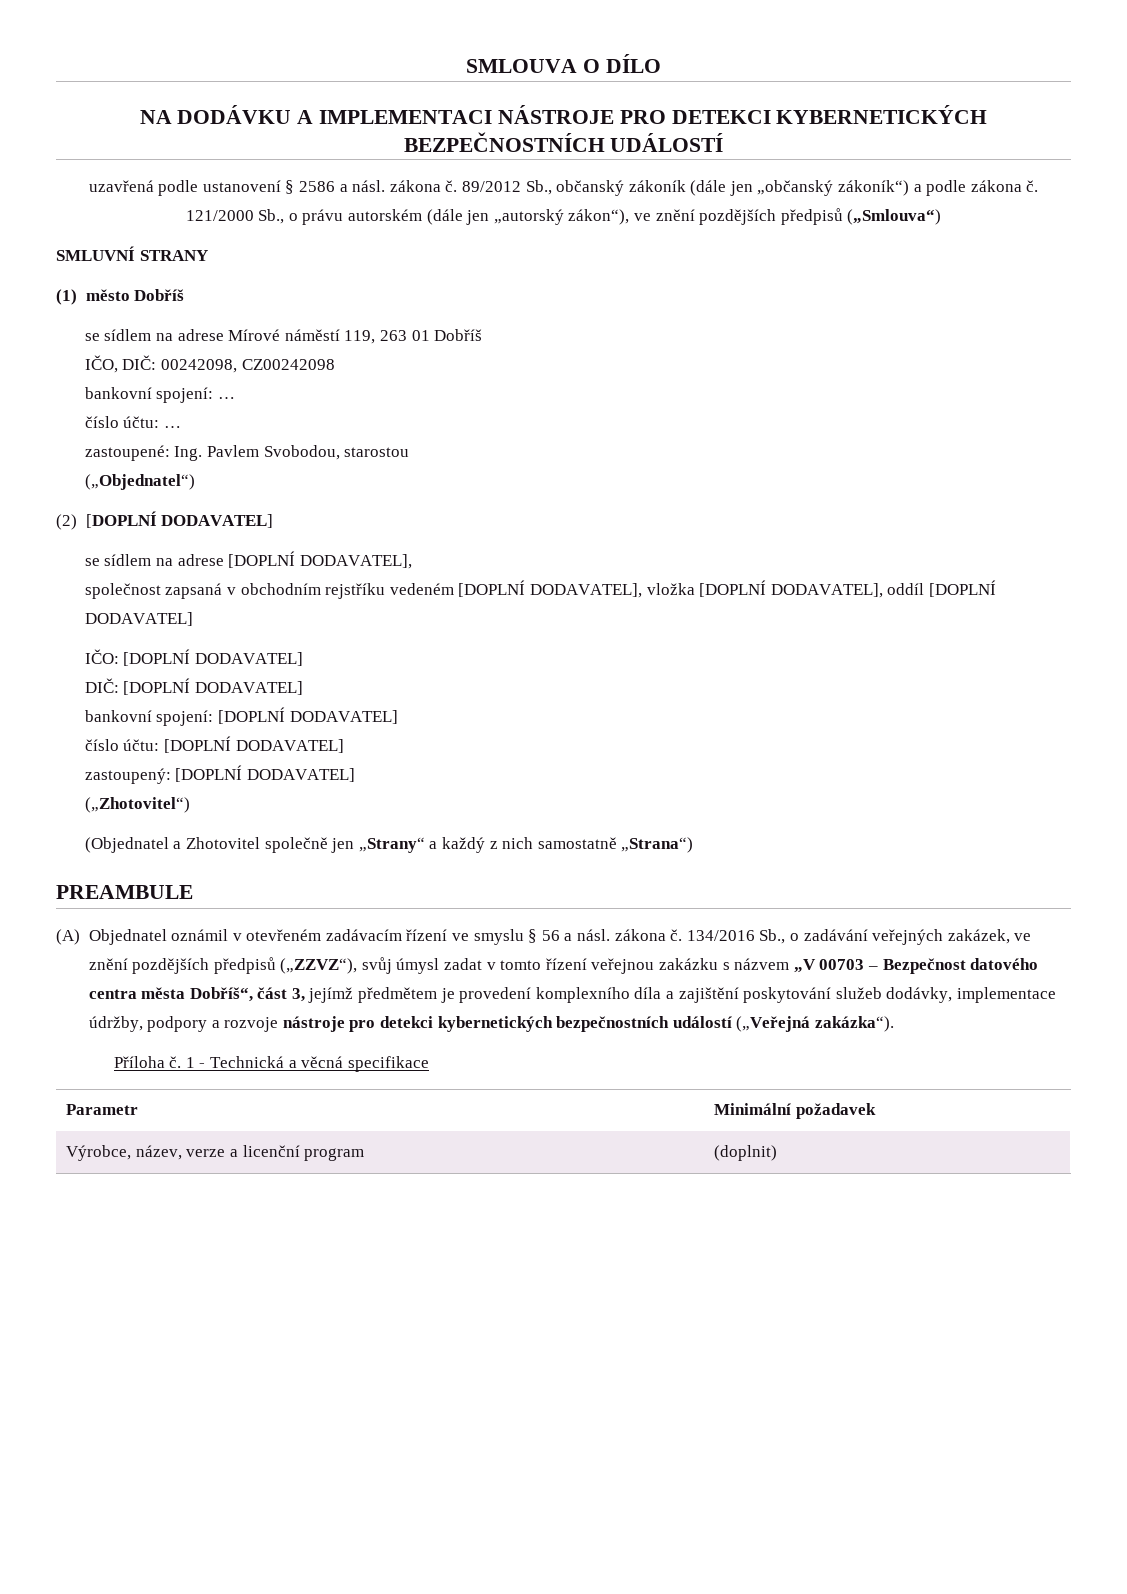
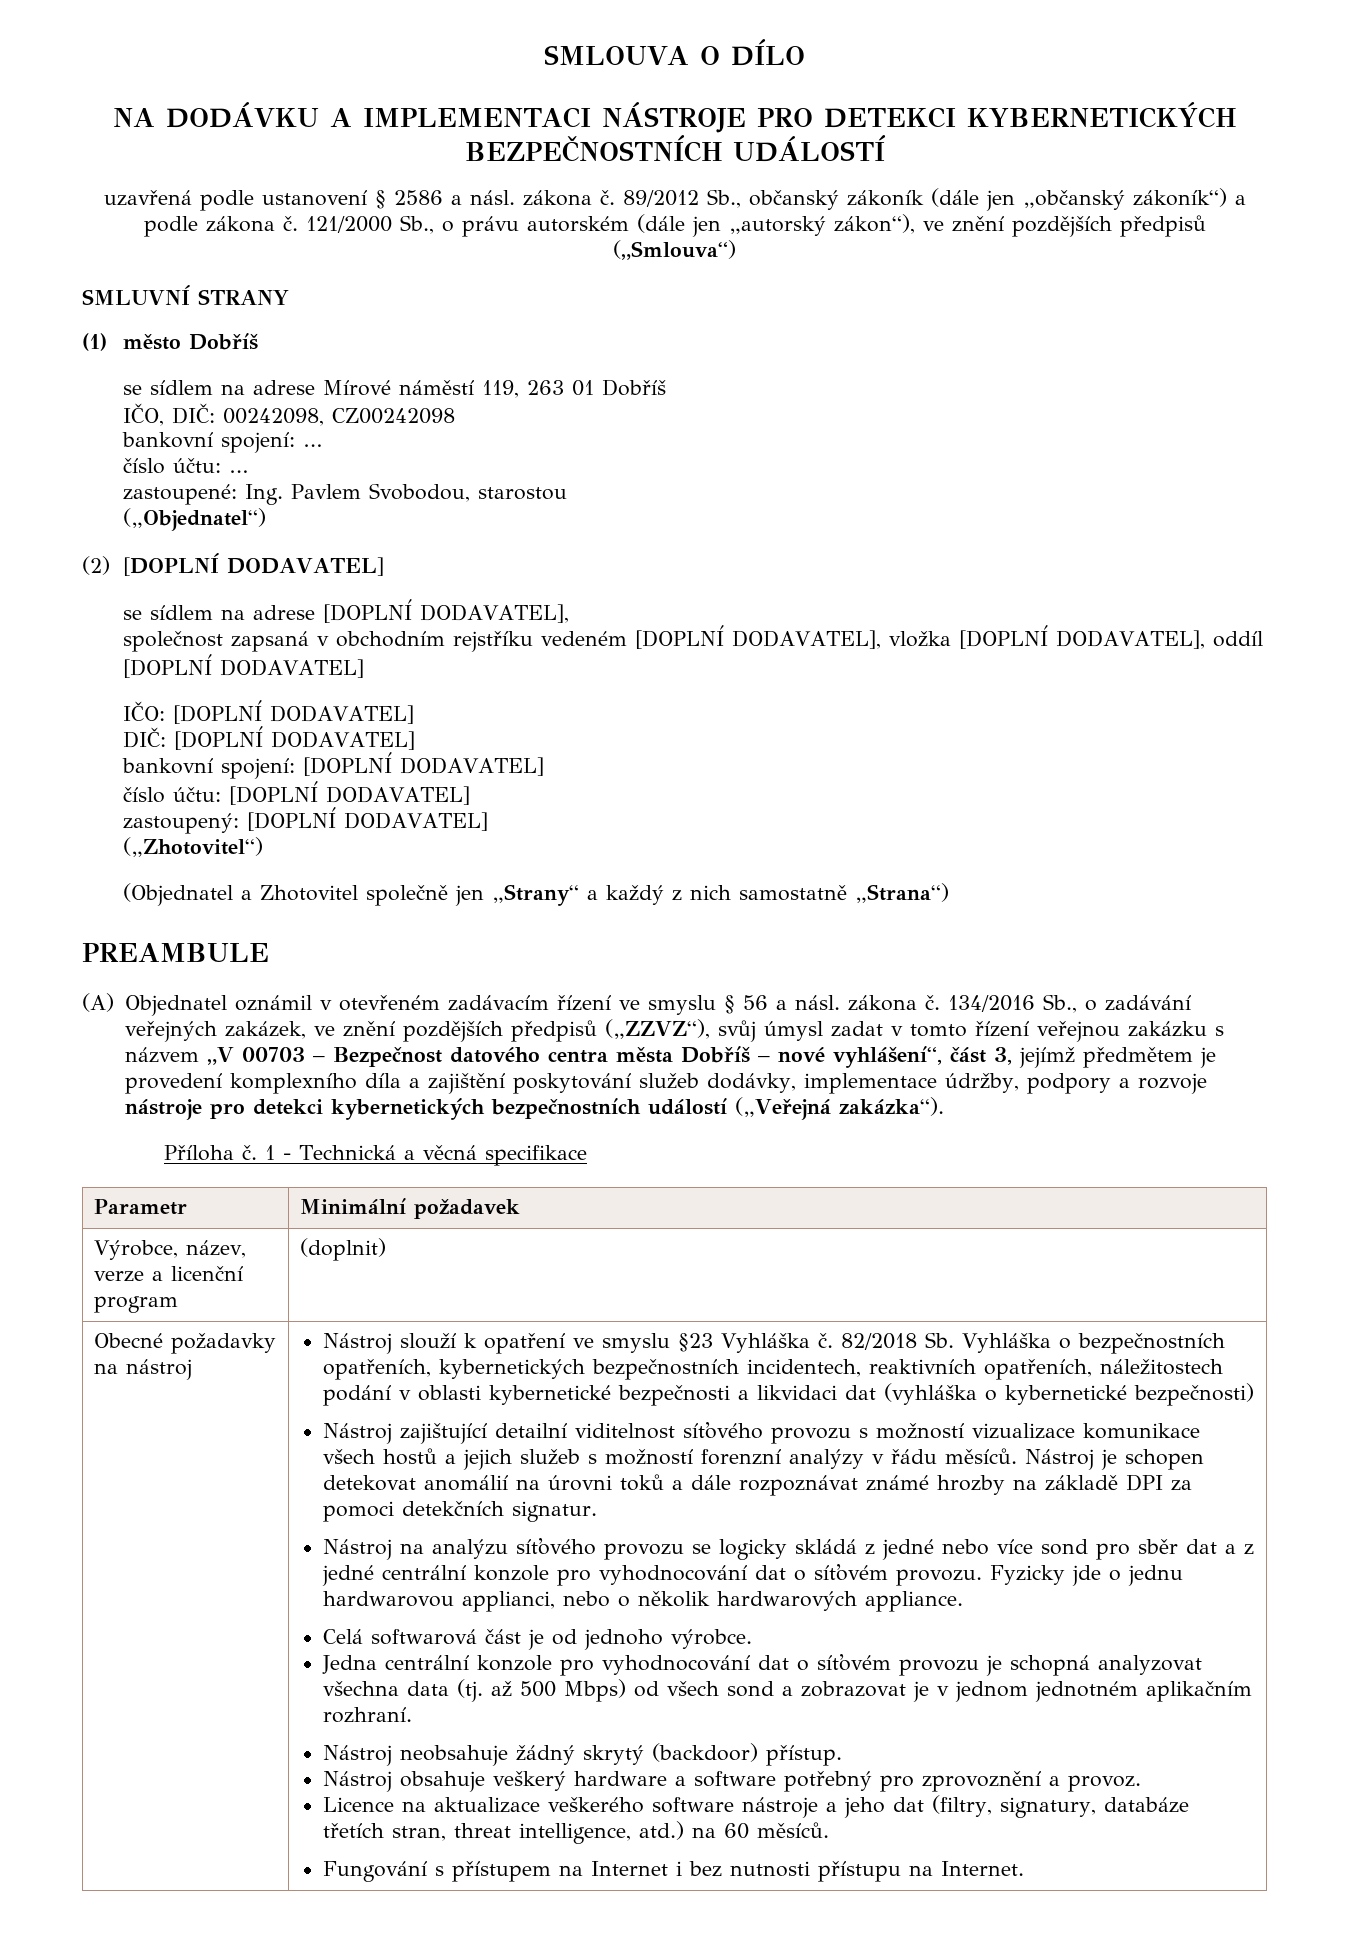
- 134/2016 Sb., o zadávání veřejných zakázek, ve znění pozdějších předpisů („ZZVZ“), svůj úmysl zadat v tomto řízení veřejnou zakázku s názvem „V 00703 – Bezpečnost datového centra města Dobříš“, část 3, jejímž předmětem je provedení komplexního díla a zajištění poskytování služeb dodávky, implementace údržby, podpory a rozvoje nástroje pro detekci kybernetických bezpečnostních událostí („Veřejná zakázka“).
+ 134/2016 Sb., o zadávání veřejných zakázek, ve znění pozdějších předpisů („ZZVZ“), svůj úmysl zadat v tomto řízení veřejnou zakázku s názvem „V 00703 – Bezpečnost datového centra města Dobříš – nové vyhlášení“, část 3, jejímž předmětem je provedení komplexního díla a zajištění poskytování služeb dodávky, implementace údržby, podpory a rozvoje nástroje pro detekci kybernetických bezpečnostních událostí („Veřejná zakázka“).
+ Obecné požadavky na nástroj | Nástroj slouží k opatření ve smyslu §23 Vyhláška č. 82/2018 Sb. Vyhláška o bezpečnostních opatřeních, kybernetických bezpečnostních incidentech, reaktivních opatřeních, náležitostech podání v oblasti kybernetické bezpečnosti a likvidaci dat (vyhláška o kybernetické bezpečnosti)
+ Nástroj zajištující detailní viditelnost síťového provozu s možností vizualizace komunikace všech hostů a jejich služeb s možností forenzní analýzy v řádu měsíců. Nástroj je schopen detekovat anomálií na úrovni toků a dále rozpoznávat známé hrozby na základě DPI za pomoci detekčních signatur.
+ Nástroj na analýzu síťového provozu se logicky skládá z jedné nebo více sond pro sběr dat a z jedné centrální konzole pro vyhodnocování dat o síťovém provozu. Fyzicky jde o jednu hardwarovou applianci, nebo o několik hardwarových appliance.
+ Celá softwarová část je od jednoho výrobce.
+ Jedna centrální konzole pro vyhodnocování dat o síťovém provozu je schopná analyzovat všechna data (tj. až 500 Mbps) od všech sond a zobrazovat je v jednom jednotném aplikačním rozhraní.
+ Nástroj neobsahuje žádný skrytý (backdoor) přístup.
+ Nástroj obsahuje veškerý hardware a software potřebný pro zprovoznění a provoz.
+ Licence na aktualizace veškerého software nástroje a jeho dat (filtry, signatury, databáze třetích stran, threat intelligence, atd.) na 60 měsíců.
+ Fungování s přístupem na Internet i bez nutnosti přístupu na Internet.

